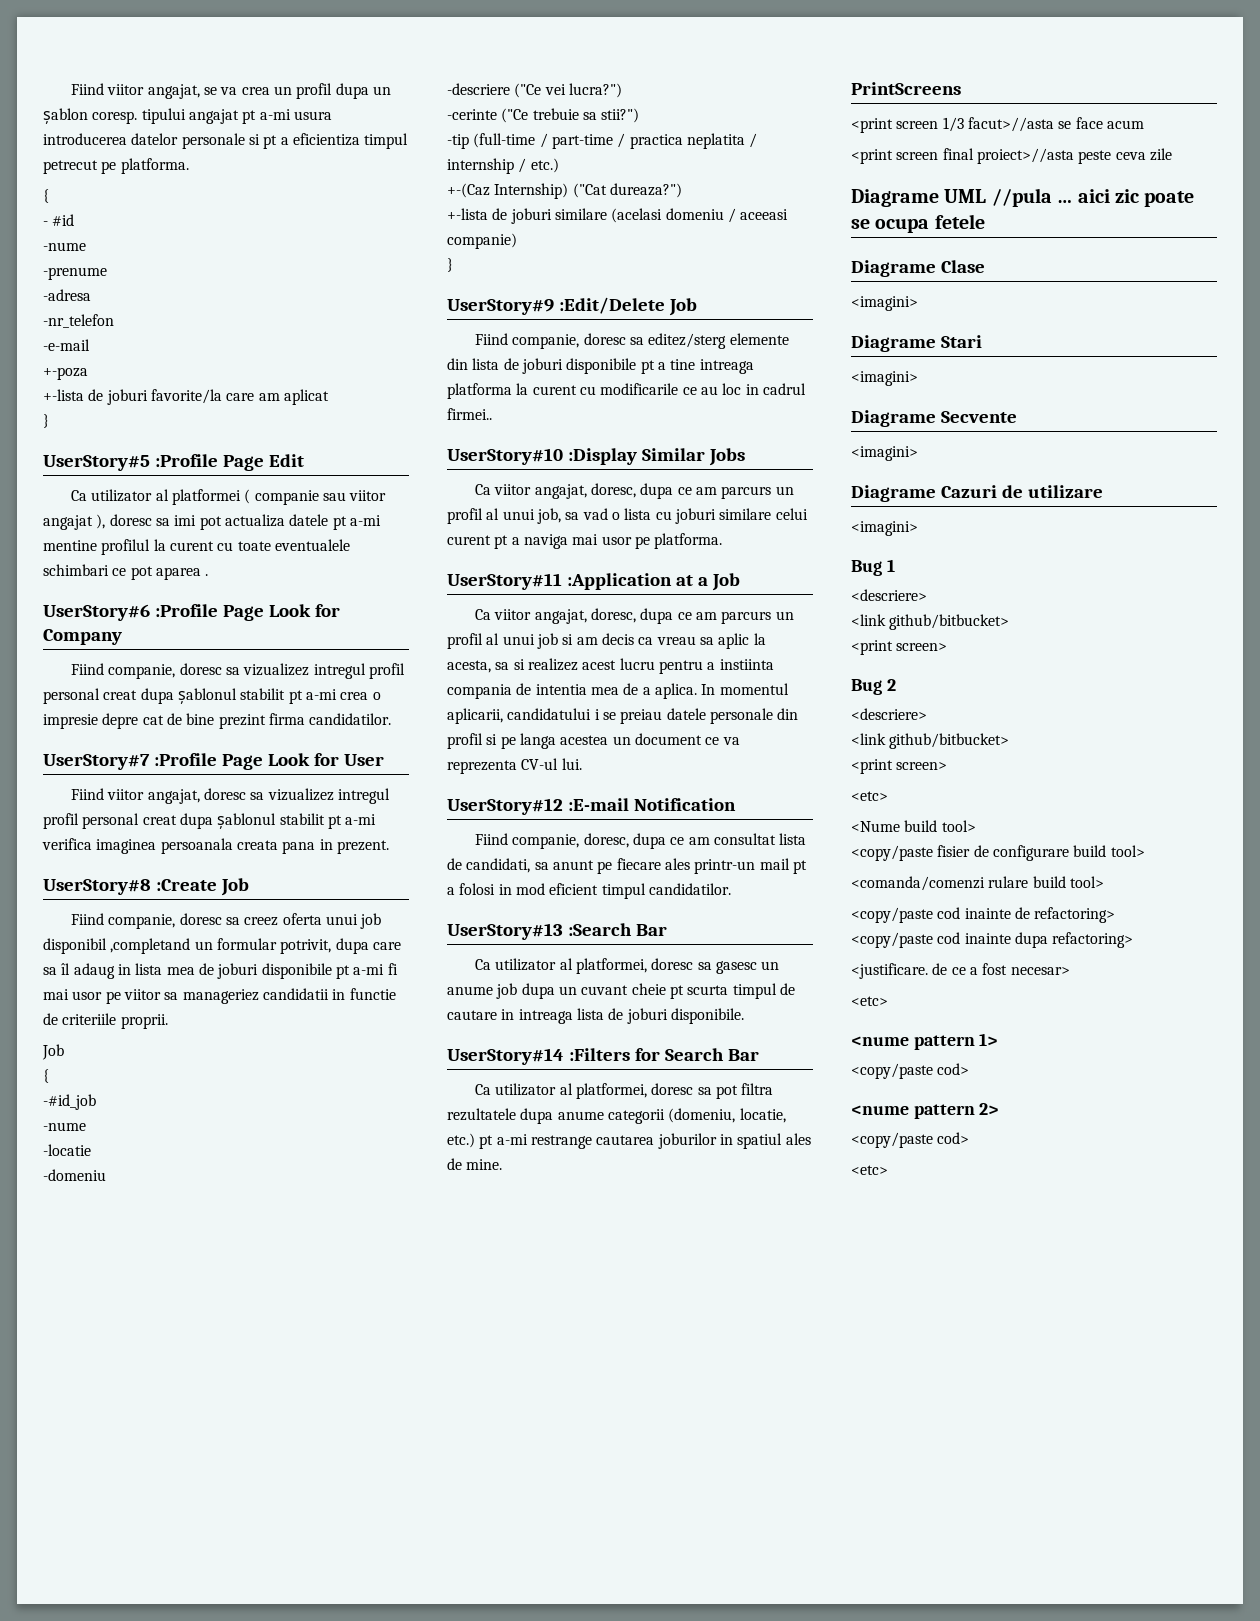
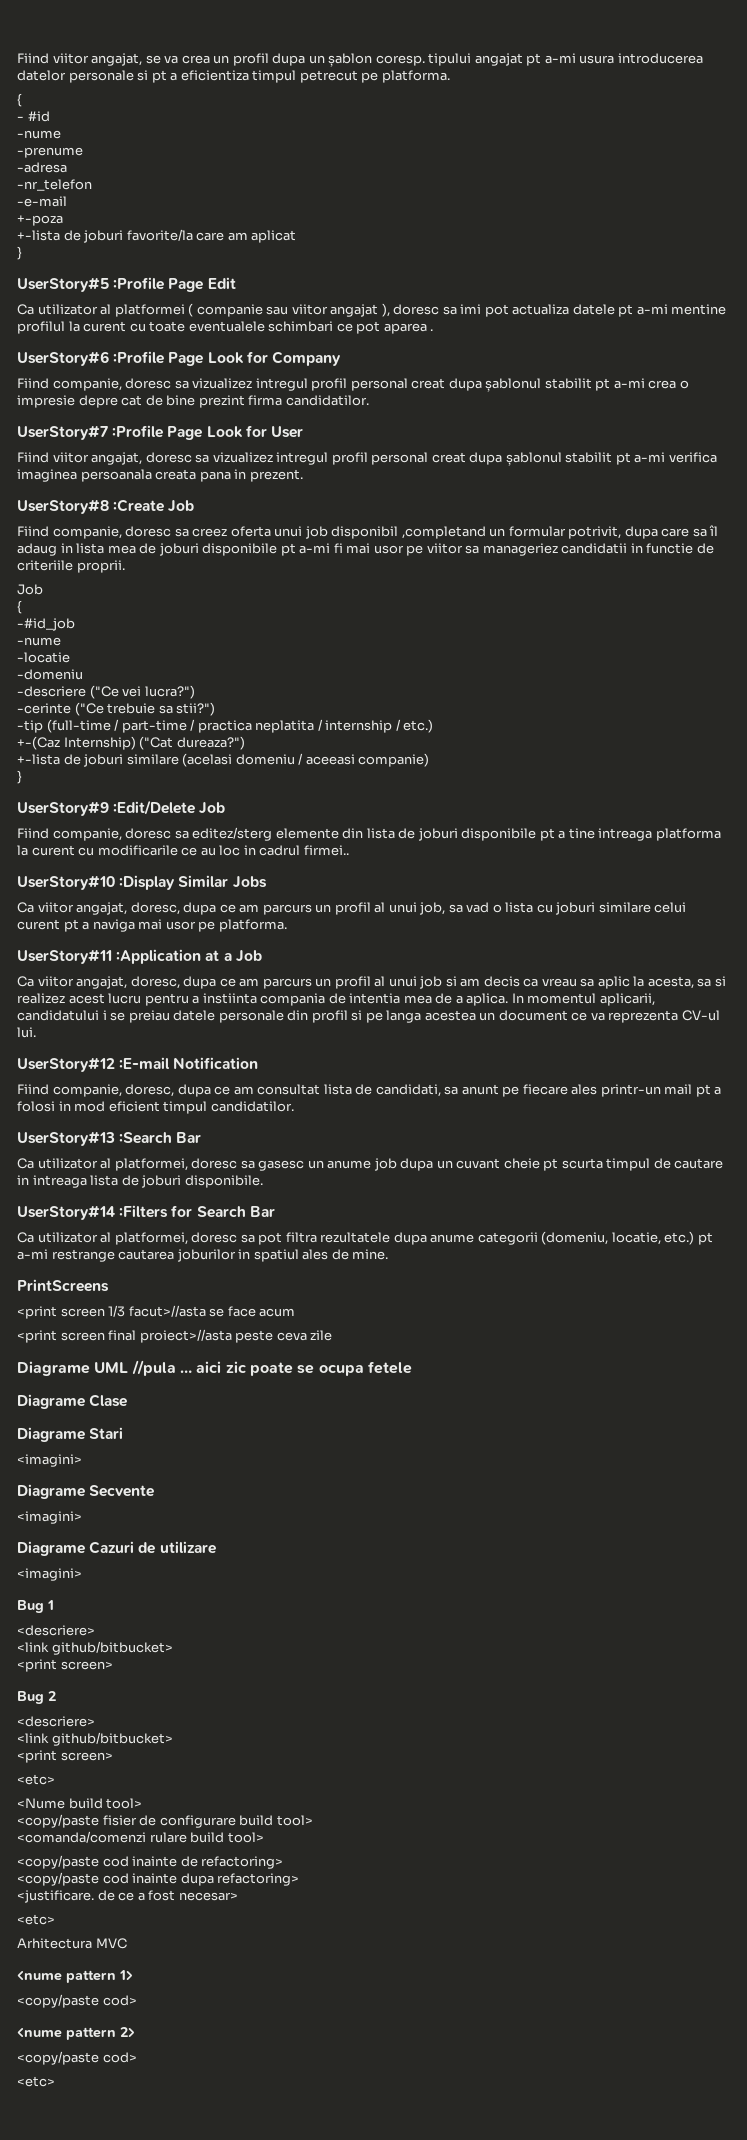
  Diagrame Clase
- <imagini>
+ Arhitectura MVC

